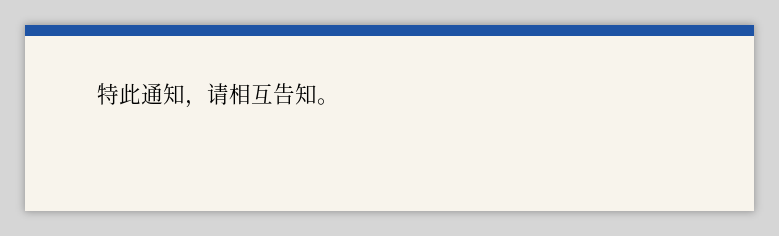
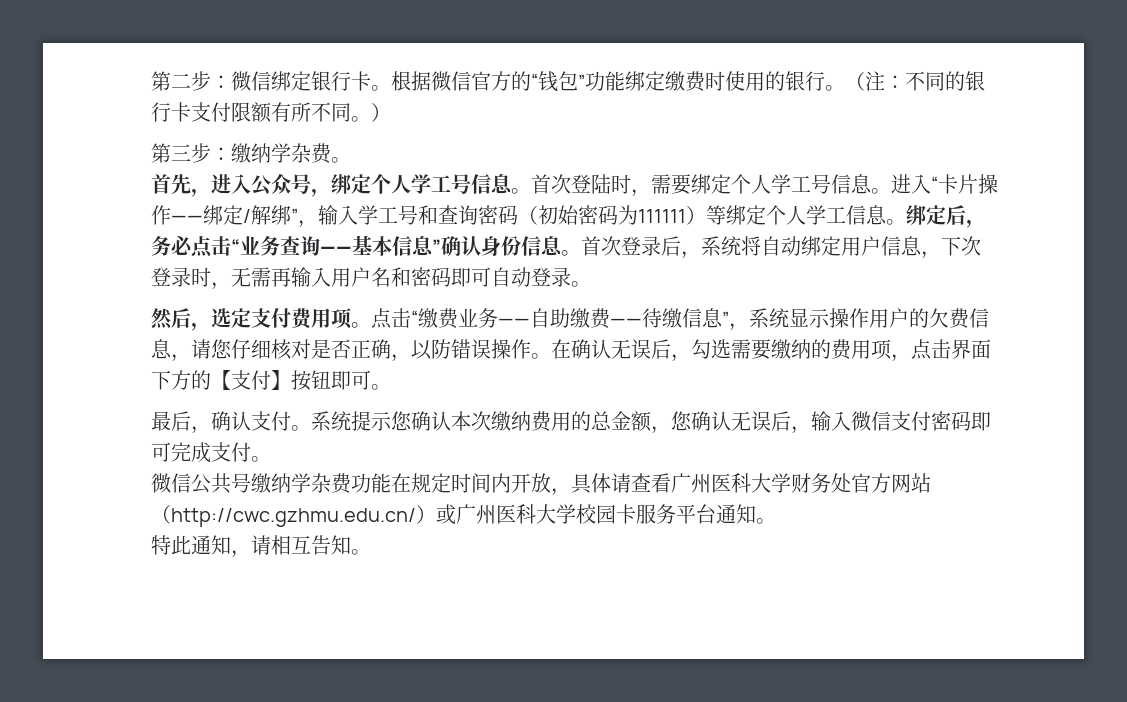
+ 第二步：微信绑定银行卡。根据微信官方的“钱包”功能绑定缴费时使用的银行。（注：不同的银行卡支付限额有所不同。）
+ 第三步：缴纳学杂费。
+ 首先，进入公众号，绑定个人学工号信息。首次登陆时，需要绑定个人学工号信息。进入“卡片操作——绑定/解绑”，输入学工号和查询密码（初始密码为111111）等绑定个人学工信息。绑定后，务必点击“业务查询——基本信息”确认身份信息。首次登录后，系统将自动绑定用户信息，下次登录时，无需再输入用户名和密码即可自动登录。
+ 然后，选定支付费用项。点击“缴费业务——自助缴费——待缴信息”，系统显示操作用户的欠费信息，请您仔细核对是否正确，以防错误操作。在确认无误后，勾选需要缴纳的费用项，点击界面下方的【支付】按钮即可。
+ 最后，确认支付。系统提示您确认本次缴纳费用的总金额，您确认无误后，输入微信支付密码即可完成支付。
+ 微信公共号缴纳学杂费功能在规定时间内开放，具体请查看广州医科大学财务处官方网站（http://cwc.gzhmu.edu.cn/）或广州医科大学校园卡服务平台通知。

